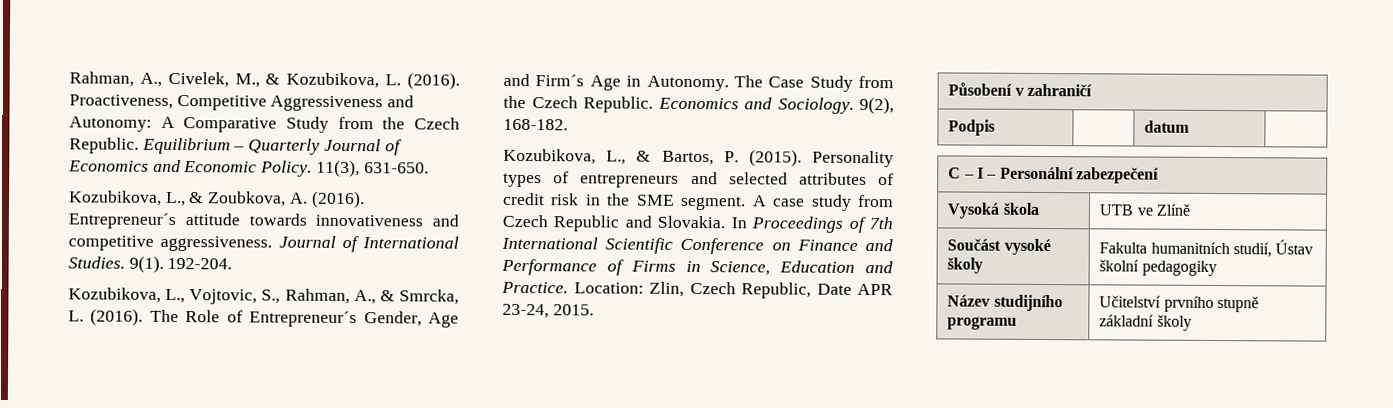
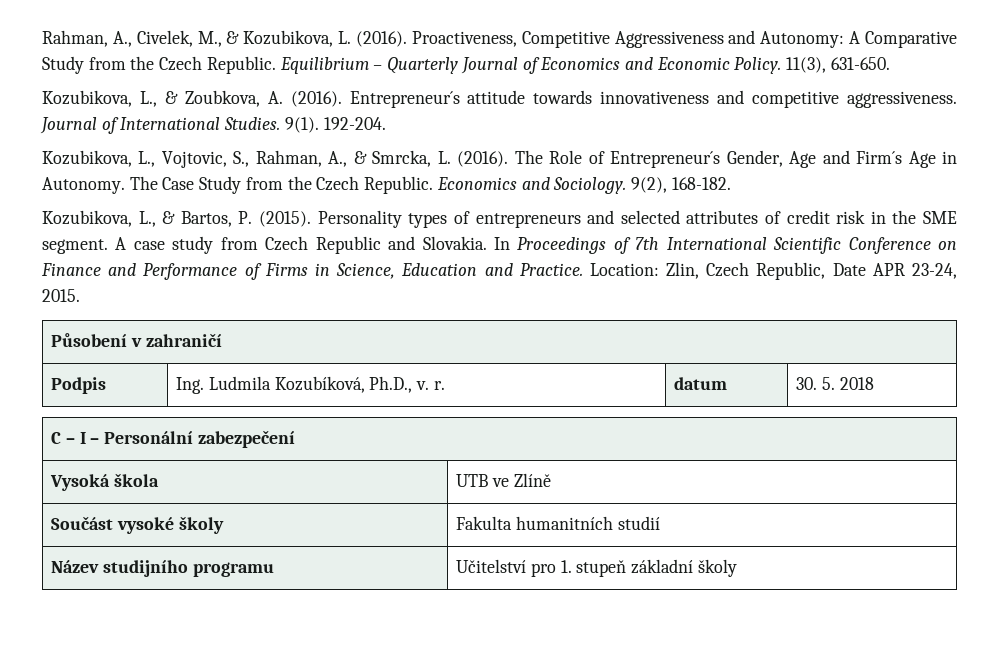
- Podpis | | datum |
+ Podpis | Ing. Ludmila Kozubíková, Ph.D., v. r. | datum | 30. 5. 2018
- Součást vysoké školy | Fakulta humanitních studií, Ústav školní pedagogiky
+ Součást vysoké školy | Fakulta humanitních studií
- Název studijního programu | Učitelství prvního stupně základní školy
+ Název studijního programu | Učitelství pro 1. stupeň základní školy

